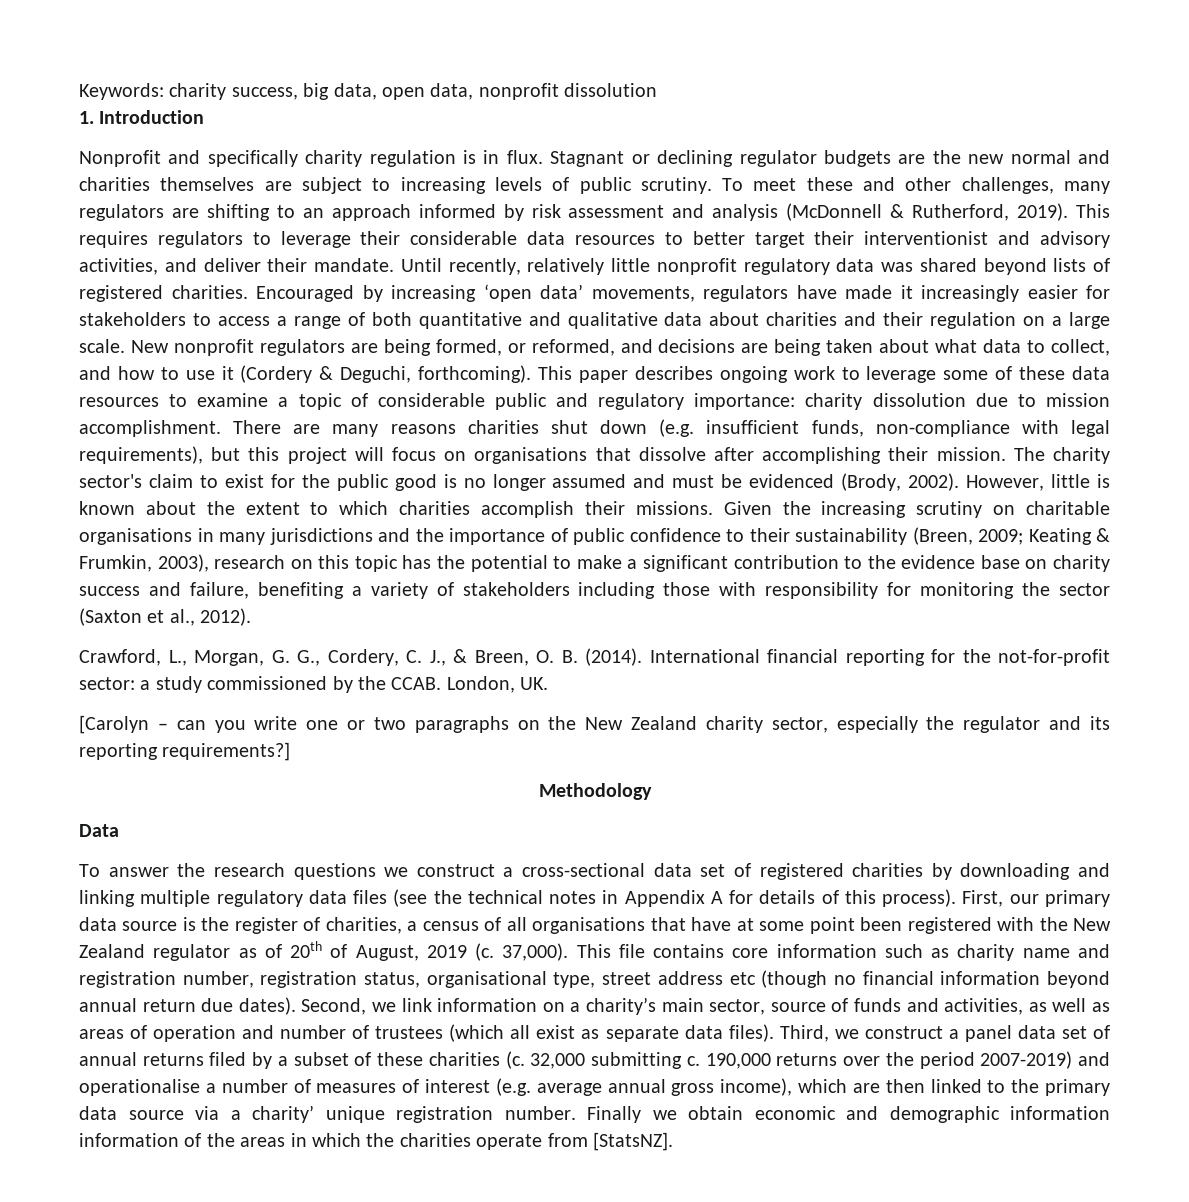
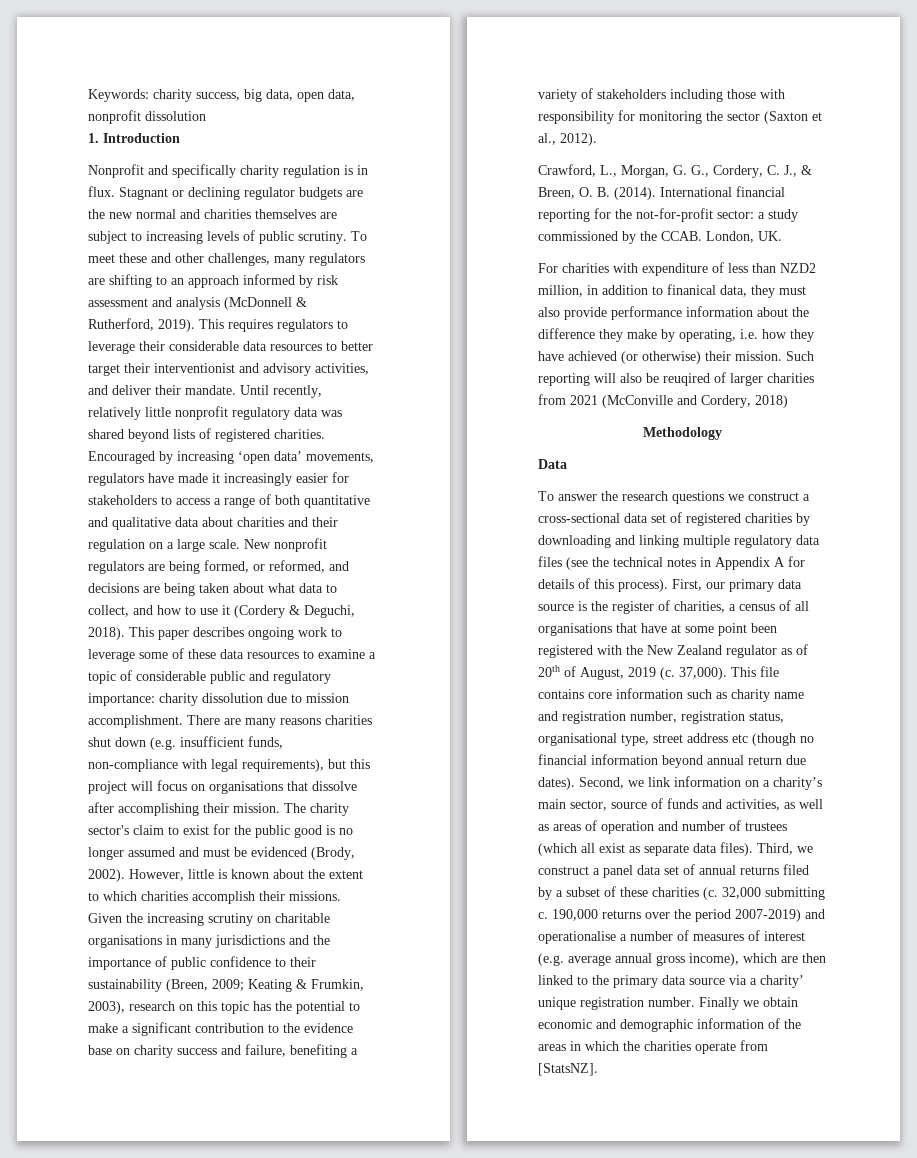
- New nonprofit regulators are being formed, or reformed, and decisions are being taken about what data to collect, and how to use it (Cordery & Deguchi, forthcoming).
+ New nonprofit regulators are being formed, or reformed, and decisions are being taken about what data to collect, and how to use it (Cordery & Deguchi, 2018).
- [Carolyn – can you write one or two paragraphs on the New Zealand charity sector, especially the regulator and its reporting requirements?]
+ For charities with expenditure of less than NZD2 million, in addition to finanical data, they must also provide performance information about the difference they make by operating, i.e. how they have achieved (or otherwise) their mission. Such reporting will also be reuqired of larger charities from 2021 (McConville and Cordery, 2018)
- Finally we obtain economic and demographic information information of the areas in which the charities operate from [StatsNZ].
+ Finally we obtain economic and demographic information of the areas in which the charities operate from [StatsNZ].

